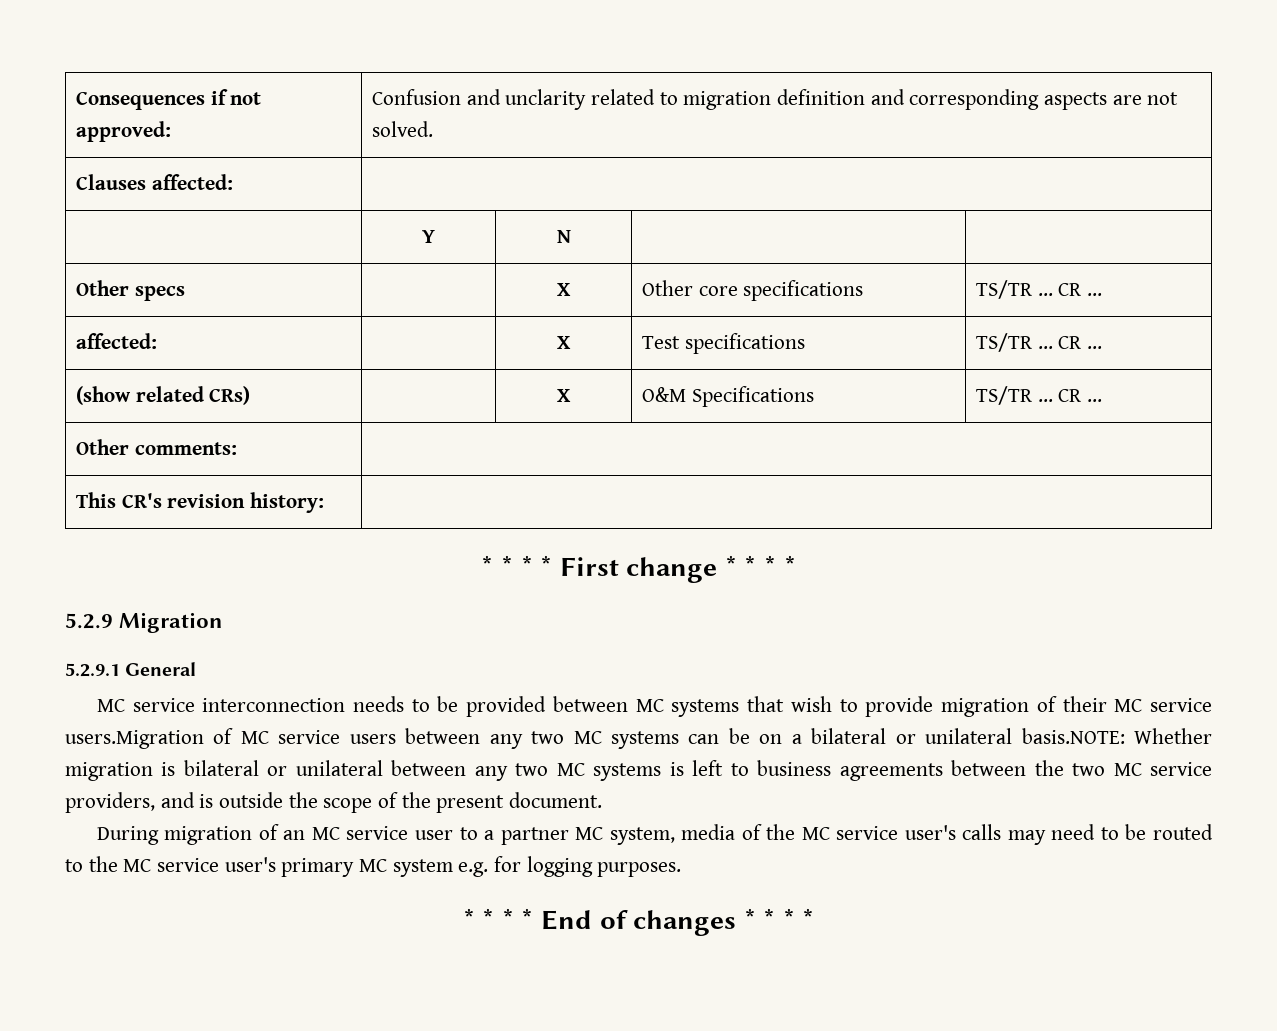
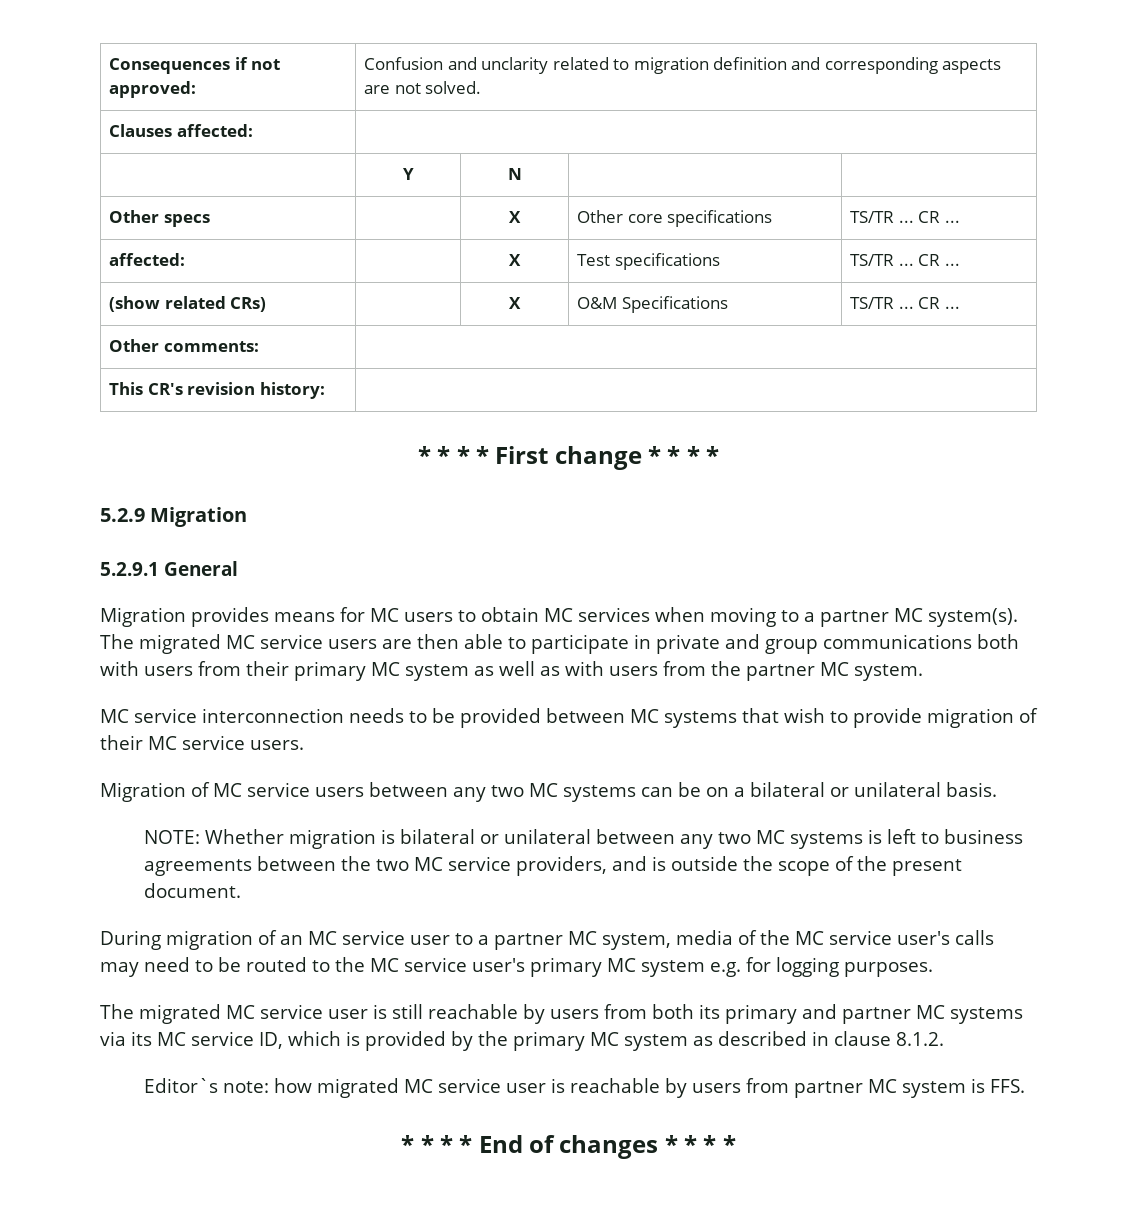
+ Migration provides means for MC users to obtain MC services when moving to a partner MC system(s). The migrated MC service users are then able to participate in private and group communications both with users from their primary MC system as well as with users from the partner MC system.
- MC service interconnection needs to be provided between MC systems that wish to provide migration of their MC service users.Migration of MC service users between any two MC systems can be on a bilateral or unilateral basis.NOTE:
+ MC service interconnection needs to be provided between MC systems that wish to provide migration of their MC service users.
+ Migration of MC service users between any two MC systems can be on a bilateral or unilateral basis.
+ NOTE:
+ The migrated MC service user is still reachable by users from both its primary and partner MC systems via its MC service ID, which is provided by the primary MC system as described in clause 8.1.2.
+ Editor`s note: how migrated MC service user is reachable by users from partner MC system is FFS.

